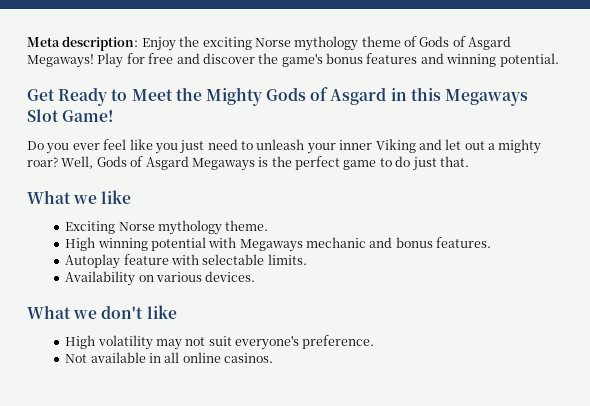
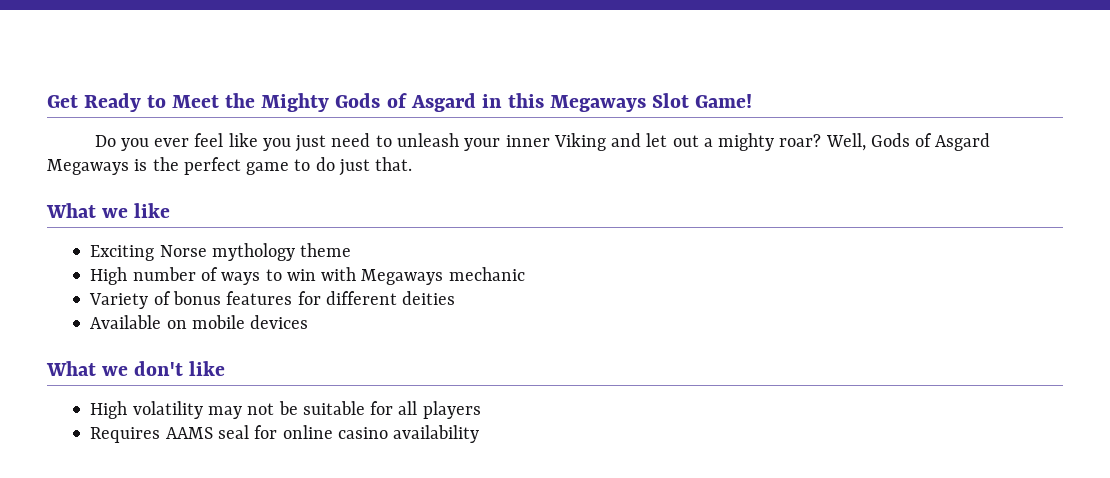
- Meta description: Enjoy the exciting Norse mythology theme of Gods of Asgard Megaways! Play for free and discover the game's bonus features and winning potential.
- Exciting Norse mythology theme.
- High winning potential with Megaways mechanic and bonus features.
- Autoplay feature with selectable limits.
- Availability on various devices.
+ Exciting Norse mythology theme
+ High number of ways to win with Megaways mechanic
+ Variety of bonus features for different deities
+ Available on mobile devices
- High volatility may not suit everyone's preference.
- Not available in all online casinos.
+ High volatility may not be suitable for all players
+ Requires AAMS seal for online casino availability

